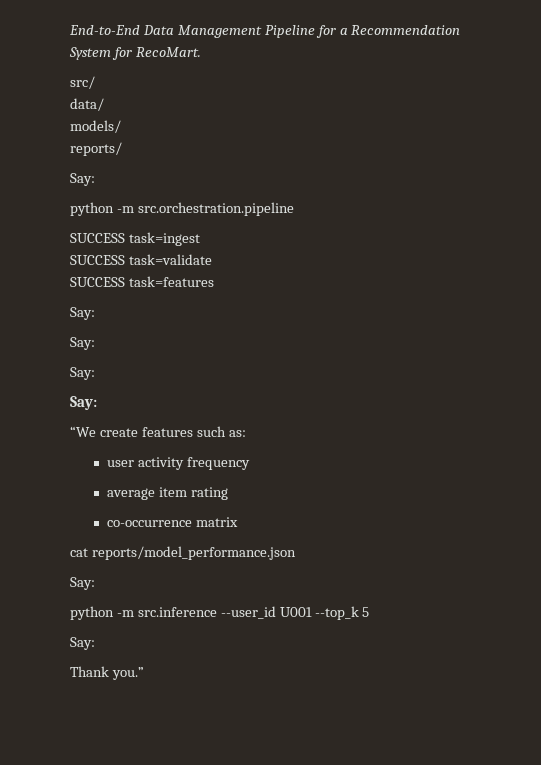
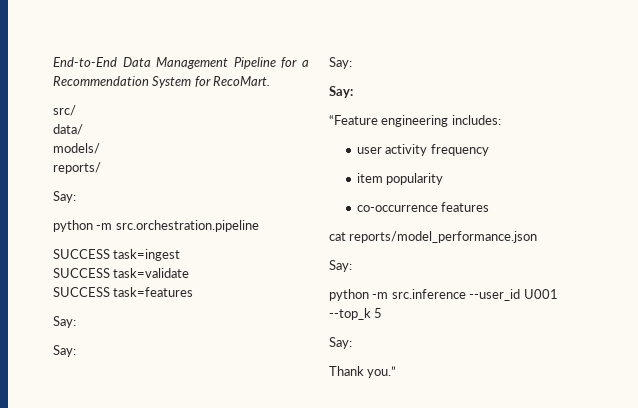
- “We create features such as:
+ “Feature engineering includes:
- average item rating
+ item popularity
- co-occurrence matrix
+ co-occurrence features

